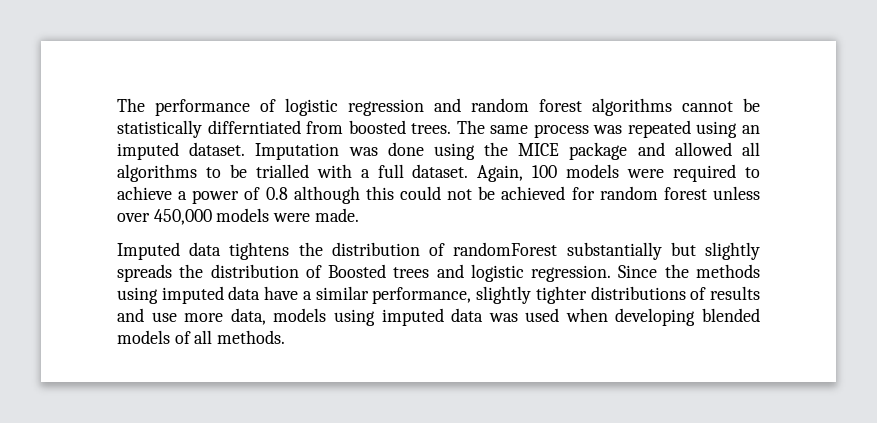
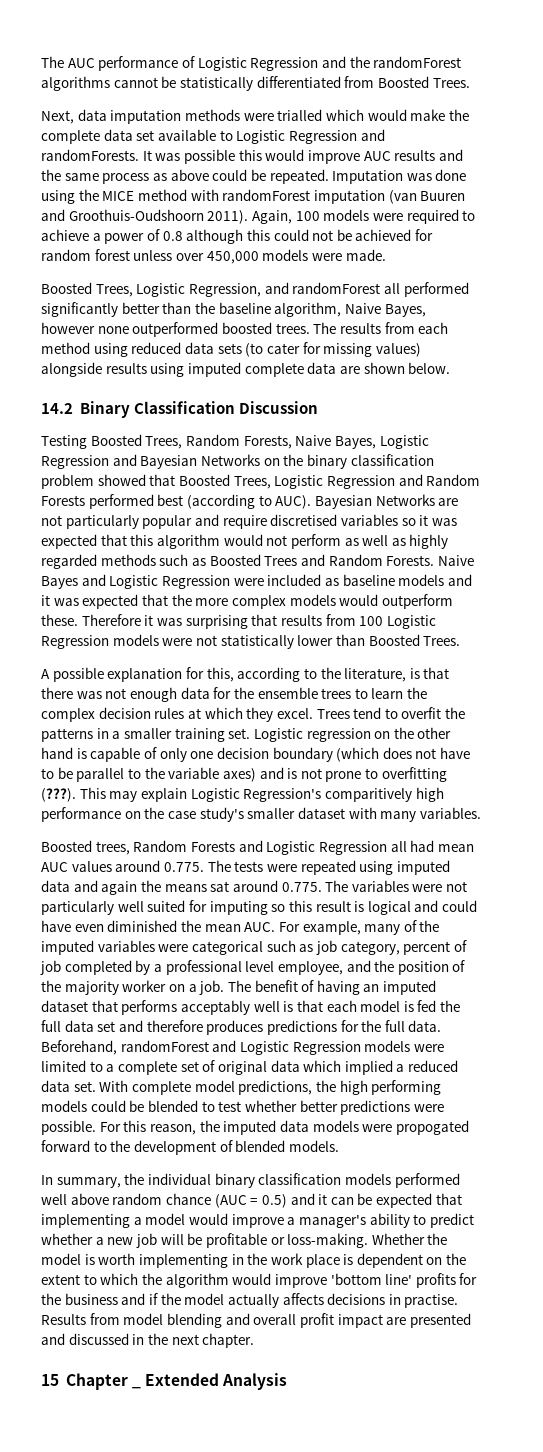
- The performance of logistic regression and random forest algorithms cannot be statistically differntiated from boosted trees. The same process was repeated using an imputed dataset.
+ The AUC performance of Logistic Regression and the randomForest algorithms cannot be statistically differentiated from Boosted Trees.
+ Next, data imputation methods were trialled which would make the complete data set available to Logistic Regression and randomForests. It was possible this would improve AUC results and the same process as above could be repeated.
- Imputation was done using the MICE package and allowed all algorithms to be trialled with a full dataset.
+ Imputation was done using the MICE method with randomForest imputation (van Buuren and Groothuis-Oudshoorn 2011).
- Imputed data tightens the distribution of randomForest substantially but slightly spreads the distribution of Boosted trees and logistic regression. Since the methods using imputed data have a similar performance, slightly tighter distributions of results and use more data, models using imputed data was used when developing blended models of all methods.
+ Boosted Trees, Logistic Regression, and randomForest all performed significantly better than the baseline algorithm, Naive Bayes, however none outperformed boosted trees. The results from each method using reduced data sets (to cater for missing values) alongside results using imputed complete data are shown below.
+ 14.2 Binary Classification Discussion
+ Testing Boosted Trees, Random Forests, Naive Bayes, Logistic Regression and Bayesian Networks on the binary classification problem showed that Boosted Trees, Logistic Regression and Random Forests performed best (according to AUC). Bayesian Networks are not particularly popular and require discretised variables so it was expected that this algorithm would not perform as well as highly regarded methods such as Boosted Trees and Random Forests. Naive Bayes and Logistic Regression were included as baseline models and it was expected that the more complex models would outperform these. Therefore it was surprising that results from 100 Logistic Regression models were not statistically lower than Boosted Trees.
+ A possible explanation for this, according to the literature, is that there was not enough data for the ensemble trees to learn the complex decision rules at which they excel. Trees tend to overfit the patterns in a smaller training set. Logistic regression on the other hand is capable of only one decision boundary (which does not have to be parallel to the variable axes) and is not prone to overfitting (???). This may explain Logistic Regression's comparitively high performance on the case study's smaller dataset with many variables.
+ Boosted trees, Random Forests and Logistic Regression all had mean AUC values around 0.775. The tests were repeated using imputed data and again the means sat around 0.775. The variables were not particularly well suited for imputing so this result is logical and could have even diminished the mean AUC. For example, many of the imputed variables were categorical such as job category, percent of job completed by a professional level employee, and the position of the majority worker on a job. The benefit of having an imputed dataset that performs acceptably well is that each model is fed the full data set and therefore produces predictions for the full data. Beforehand, randomForest and Logistic Regression models were limited to a complete set of original data which implied a reduced data set. With complete model predictions, the high performing models could be blended to test whether better predictions were possible. For this reason, the imputed data models were propogated forward to the development of blended models.
+ In summary, the individual binary classification models performed well above random chance (AUC = 0.5) and it can be expected that implementing a model would improve a manager's ability to predict whether a new job will be profitable or loss-making. Whether the model is worth implementing in the work place is dependent on the extent to which the algorithm would improve 'bottom line' profits for the business and if the model actually affects decisions in practise. Results from model blending and overall profit impact are presented and discussed in the next chapter.
+ 15 Chapter _ Extended Analysis

